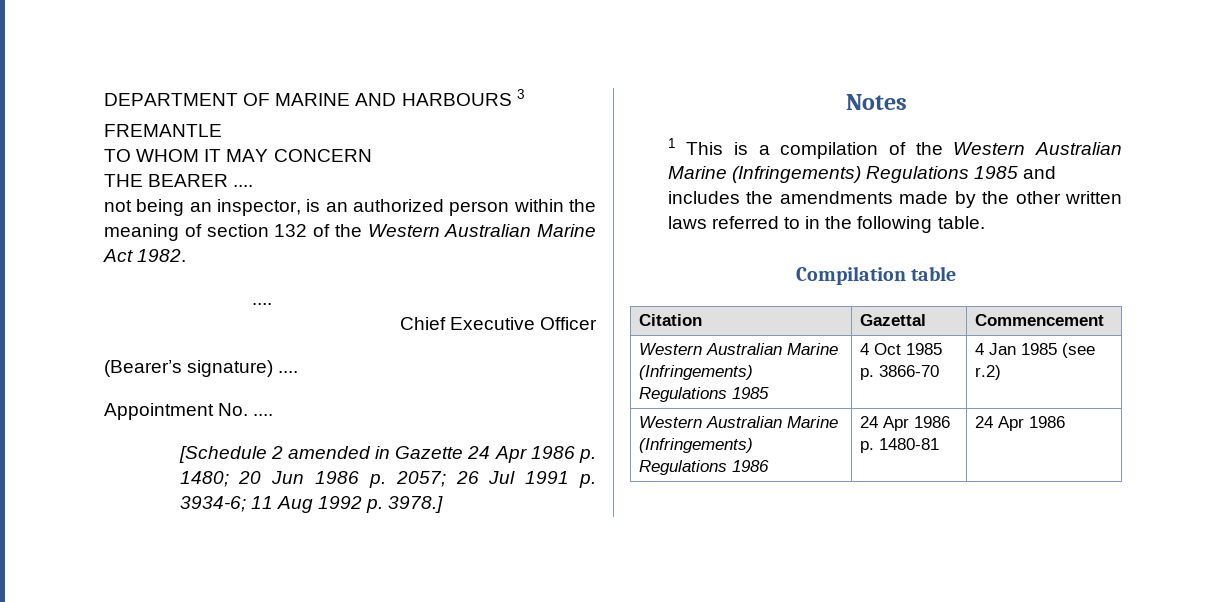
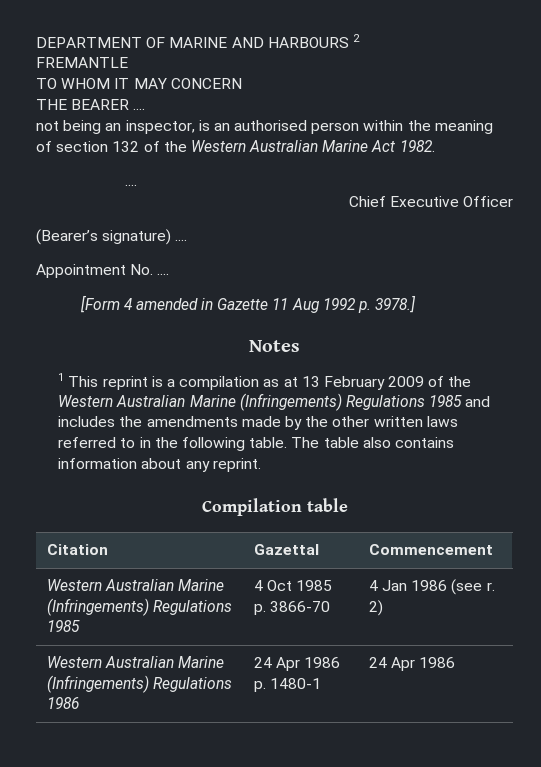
- DEPARTMENT OF MARINE AND HARBOURS 3
+ DEPARTMENT OF MARINE AND HARBOURS 2
- not being an inspector, is an authorized person within the meaning of section 132 of the Western Australian Marine Act 1982.
+ not being an inspector, is an authorised person within the meaning of section 132 of the Western Australian Marine Act 1982.
- [Schedule 2 amended in Gazette 24 Apr 1986 p. 1480; 20 Jun 1986 p. 2057; 26 Jul 1991 p. 3934-6; 11 Aug 1992 p. 3978.]
+ [Form 4 amended in Gazette 11 Aug 1992 p. 3978.]
- 1 This is a compilation of the Western Australian Marine (Infringements) Regulations 1985 and includes the amendments made by the other written laws referred to in the following table.
+ 1 This reprint is a compilation as at 13 February 2009 of the Western Australian Marine (Infringements) Regulations 1985 and includes the amendments made by the other written laws referred to in the following table. The table also contains information about any reprint.
- Western Australian Marine (Infringements) Regulations 1985 | 4 Oct 1985 p. 3866-70 | 4 Jan 1985 (see r.2)
+ Western Australian Marine (Infringements) Regulations 1985 | 4 Oct 1985 p. 3866-70 | 4 Jan 1986 (see r. 2)
- Western Australian Marine (Infringements) Regulations 1986 | 24 Apr 1986 p. 1480-81 | 24 Apr 1986
+ Western Australian Marine (Infringements) Regulations 1986 | 24 Apr 1986 p. 1480-1 | 24 Apr 1986

